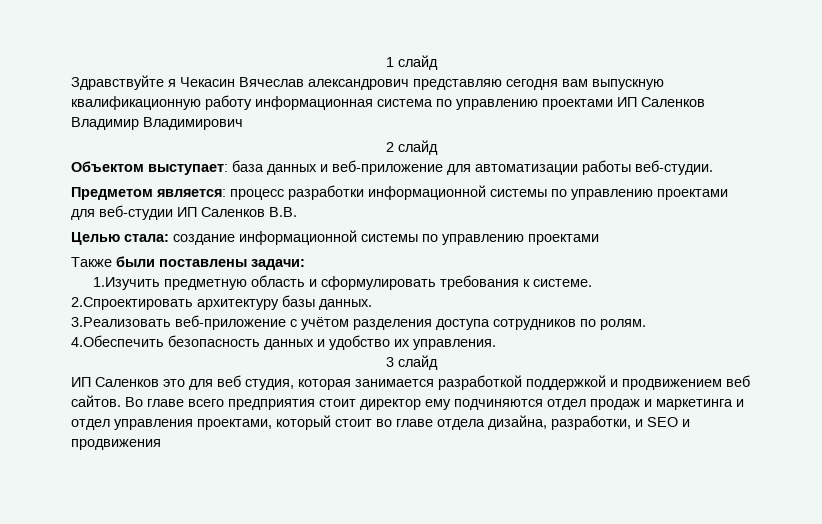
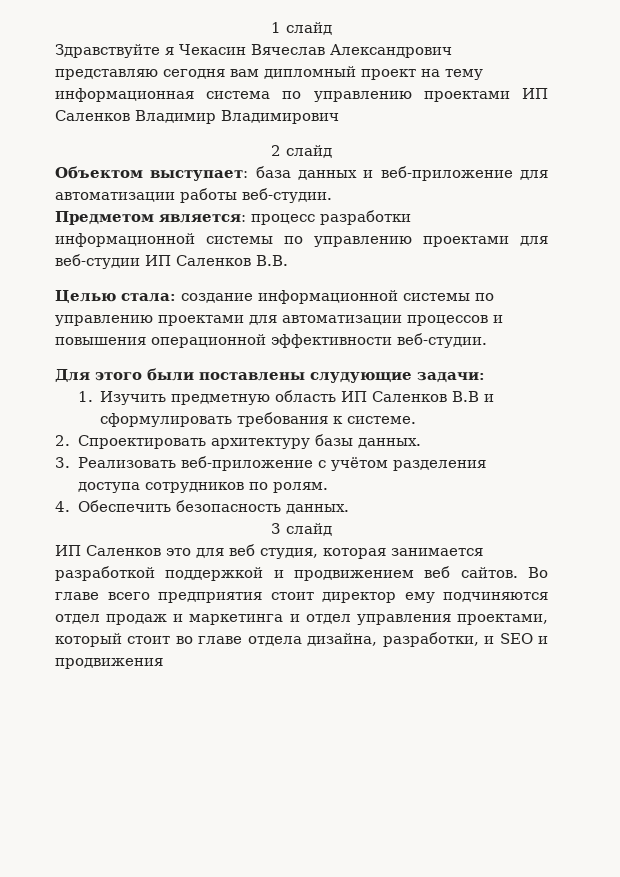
- Здравствуйте я Чекасин Вячеслав александрович представляю сегодня вам выпускную квалификационную работу информационная система по управлению проектами ИП Саленков Владимир Владимирович
+ Здравствуйте я Чекасин Вячеслав Александрович представляю сегодня вам дипломный проект на тему информационная система по управлению проектами ИП Саленков Владимир Владимирович
- Целью стала: создание информационной системы по управлению проектами
- Также были поставлены задачи:
+ Целью стала: создание информационной системы по управлению проектами для автоматизации процессов и повышения операционной эффективности веб-студии.
+ Для этого были поставлены слудующие задачи:
- 1.Изучить предметную область и сформулировать требования к системе.
+ 1. Изучить предметную область ИП Саленков В.В и сформулировать требования к системе.
- 2.Спроектировать архитектуру базы данных.
+ 2. Спроектировать архитектуру базы данных.
- 3.Реализовать веб-приложение с учётом разделения доступа сотрудников по ролям.
+ 3. Реализовать веб-приложение с учётом разделения доступа сотрудников по ролям.
- 4.Обеспечить безопасность данных и удобство их управления.
+ 4. Обеспечить безопасность данных.

